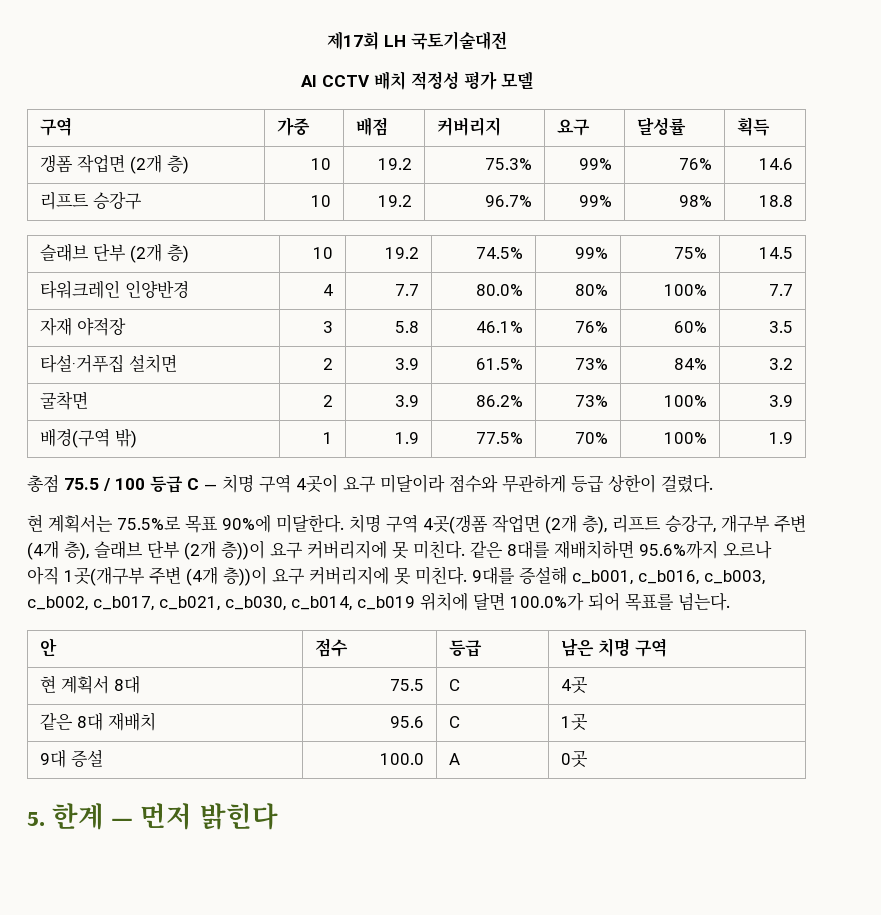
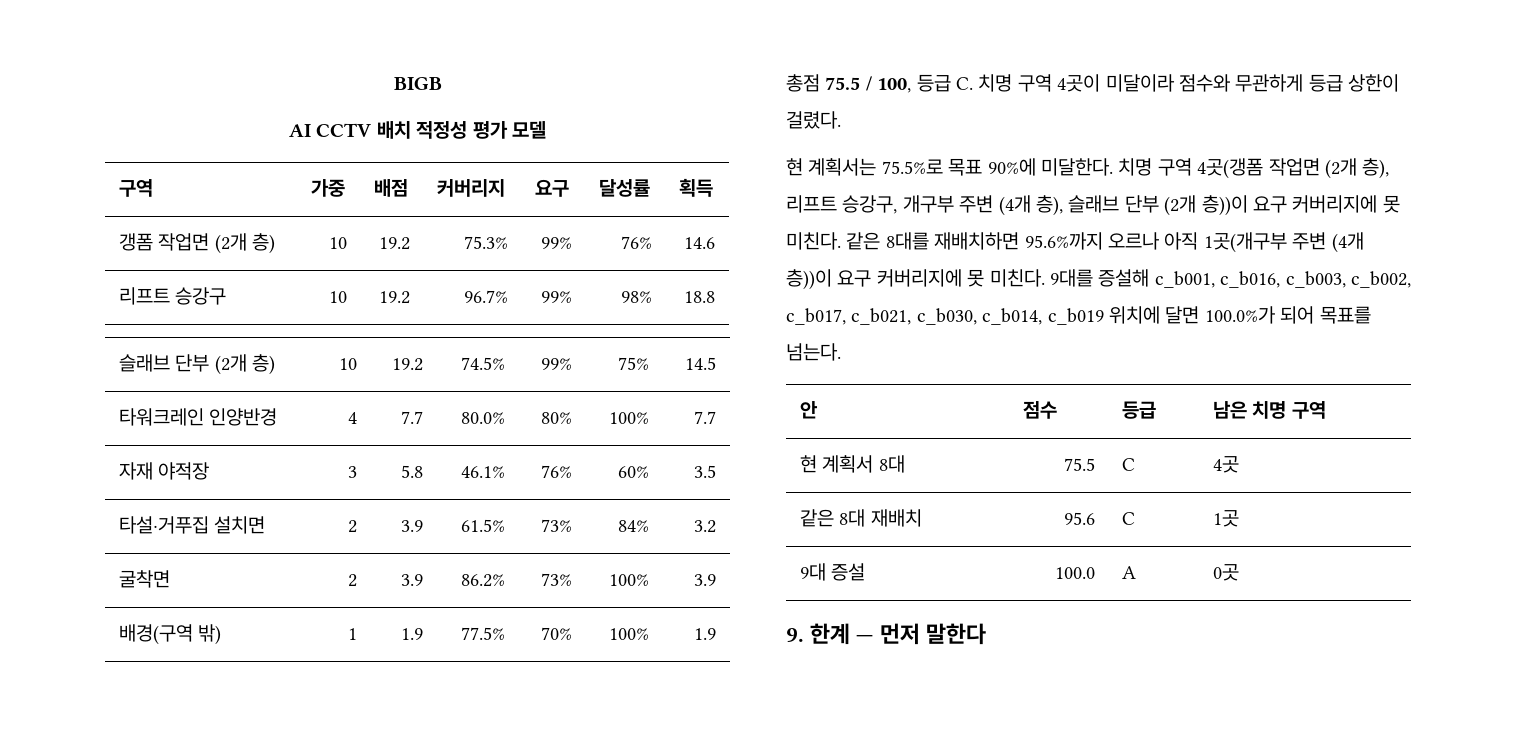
- 제17회 LH 국토기술대전
+ BIGB
- 총점 75.5 / 100 등급 C — 치명 구역 4곳이 요구 미달이라 점수와 무관하게 등급 상한이 걸렸다.
+ 총점 75.5 / 100, 등급 C. 치명 구역 4곳이 미달이라 점수와 무관하게 등급 상한이 걸렸다.
- 5. 한계 — 먼저 밝힌다
+ 9. 한계 — 먼저 말한다

